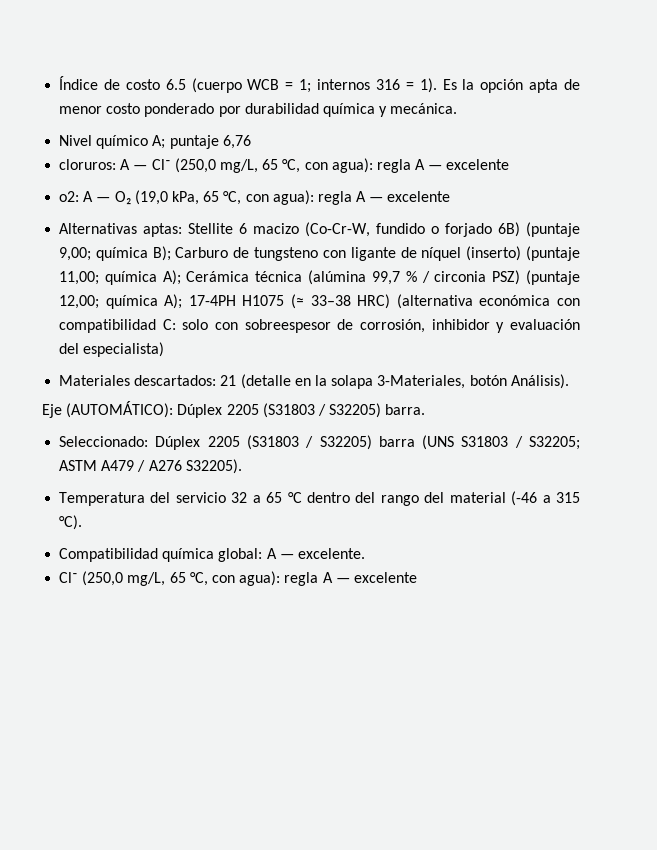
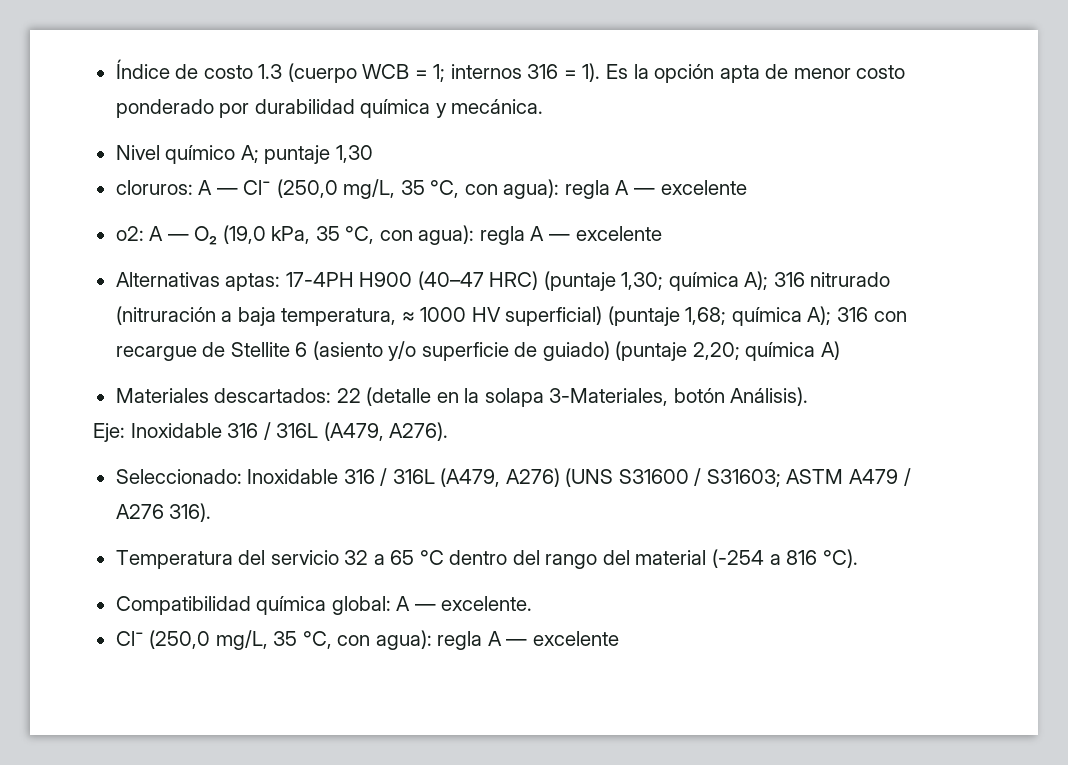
- Índice de costo 6.5 (cuerpo WCB = 1; internos 316 = 1).
+ Índice de costo 1.3 (cuerpo WCB = 1; internos 316 = 1).
- Nivel químico A; puntaje 6,76
+ Nivel químico A; puntaje 1,30
- cloruros: A — Cl⁻ (250,0 mg/L, 65 °C, con agua): regla A — excelente
+ cloruros: A — Cl⁻ (250,0 mg/L, 35 °C, con agua): regla A — excelente
- o2: A — O₂ (19,0 kPa, 65 °C, con agua): regla A — excelente
+ o2: A — O₂ (19,0 kPa, 35 °C, con agua): regla A — excelente
- Alternativas aptas: Stellite 6 macizo (Co-Cr-W, fundido o forjado 6B) (puntaje 9,00; química B); Carburo de tungsteno con ligante de níquel (inserto) (puntaje 11,00; química A); Cerámica técnica (alúmina 99,7 % / circonia PSZ) (puntaje 12,00; química A); 17-4PH H1075 (≈ 33–38 HRC) (alternativa económica con compatibilidad C: solo con sobreespesor de corrosión, inhibidor y evaluación del especialista)
+ Alternativas aptas: 17-4PH H900 (40–47 HRC) (puntaje 1,30; química A); 316 nitrurado (nitruración a baja temperatura, ≈ 1000 HV superficial) (puntaje 1,68; química A); 316 con recargue de Stellite 6 (asiento y/o superficie de guiado) (puntaje 2,20; química A)
- Materiales descartados: 21 (detalle en la solapa 3-Materiales, botón Análisis).
+ Materiales descartados: 22 (detalle en la solapa 3-Materiales, botón Análisis).
- Eje (AUTOMÁTICO): Dúplex 2205 (S31803 / S32205) barra.
- Seleccionado: Dúplex 2205 (S31803 / S32205) barra (UNS S31803 / S32205; ASTM A479 / A276 S32205).
+ Eje: Inoxidable 316 / 316L (A479, A276).
+ Seleccionado: Inoxidable 316 / 316L (A479, A276) (UNS S31600 / S31603; ASTM A479 / A276 316).
- Temperatura del servicio 32 a 65 °C dentro del rango del material (-46 a 315 °C).
+ Temperatura del servicio 32 a 65 °C dentro del rango del material (-254 a 816 °C).
  Compatibilidad química global: A — excelente.
- Cl⁻ (250,0 mg/L, 65 °C, con agua): regla A — excelente
+ Cl⁻ (250,0 mg/L, 35 °C, con agua): regla A — excelente

